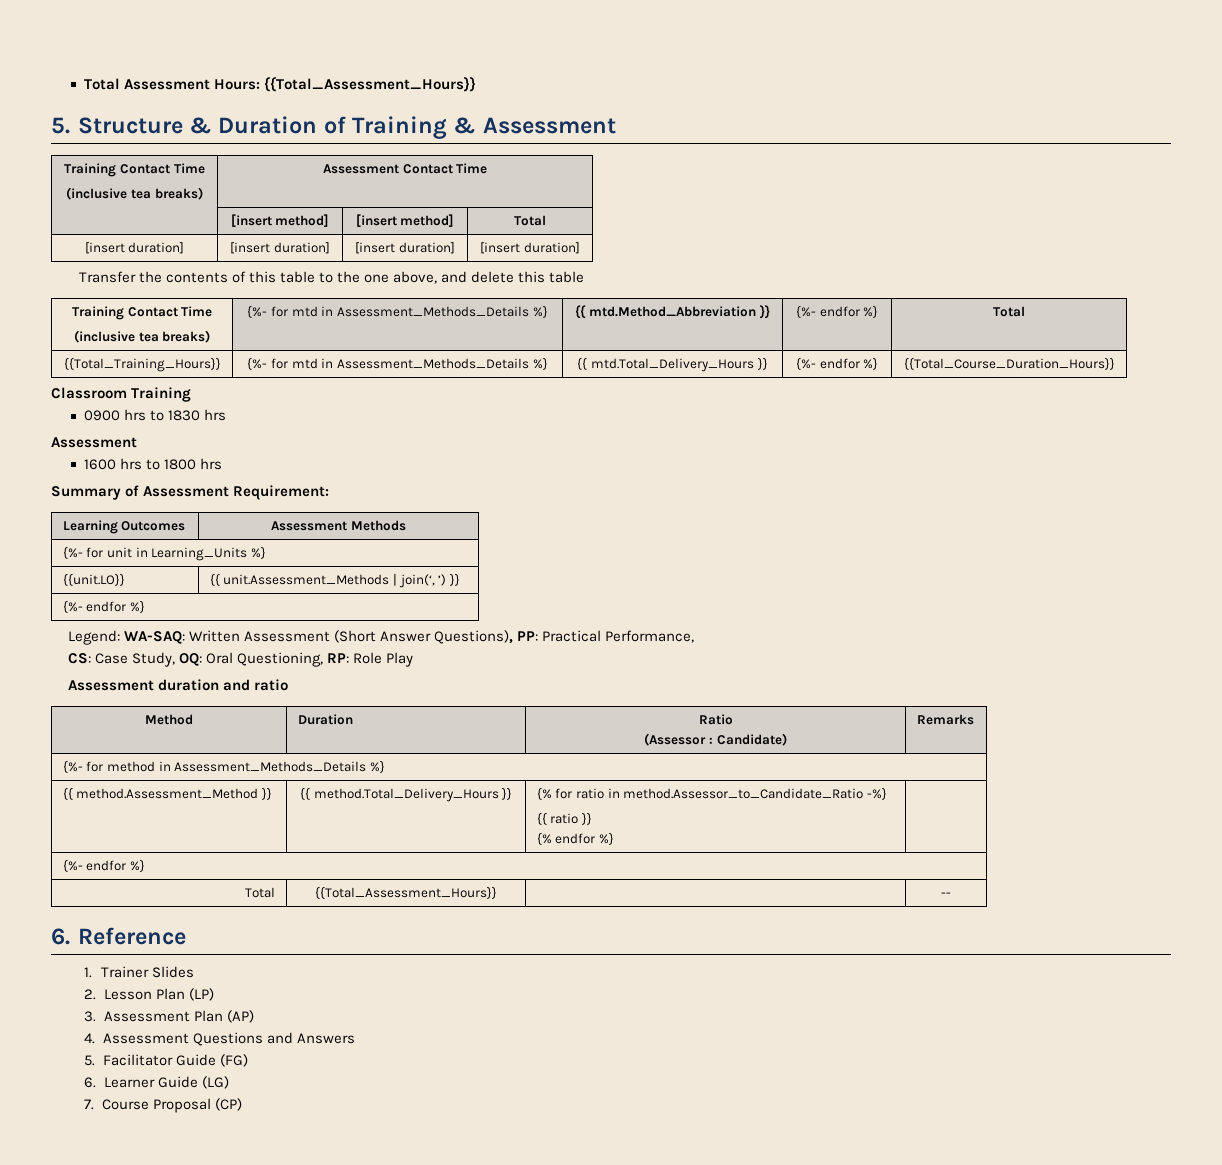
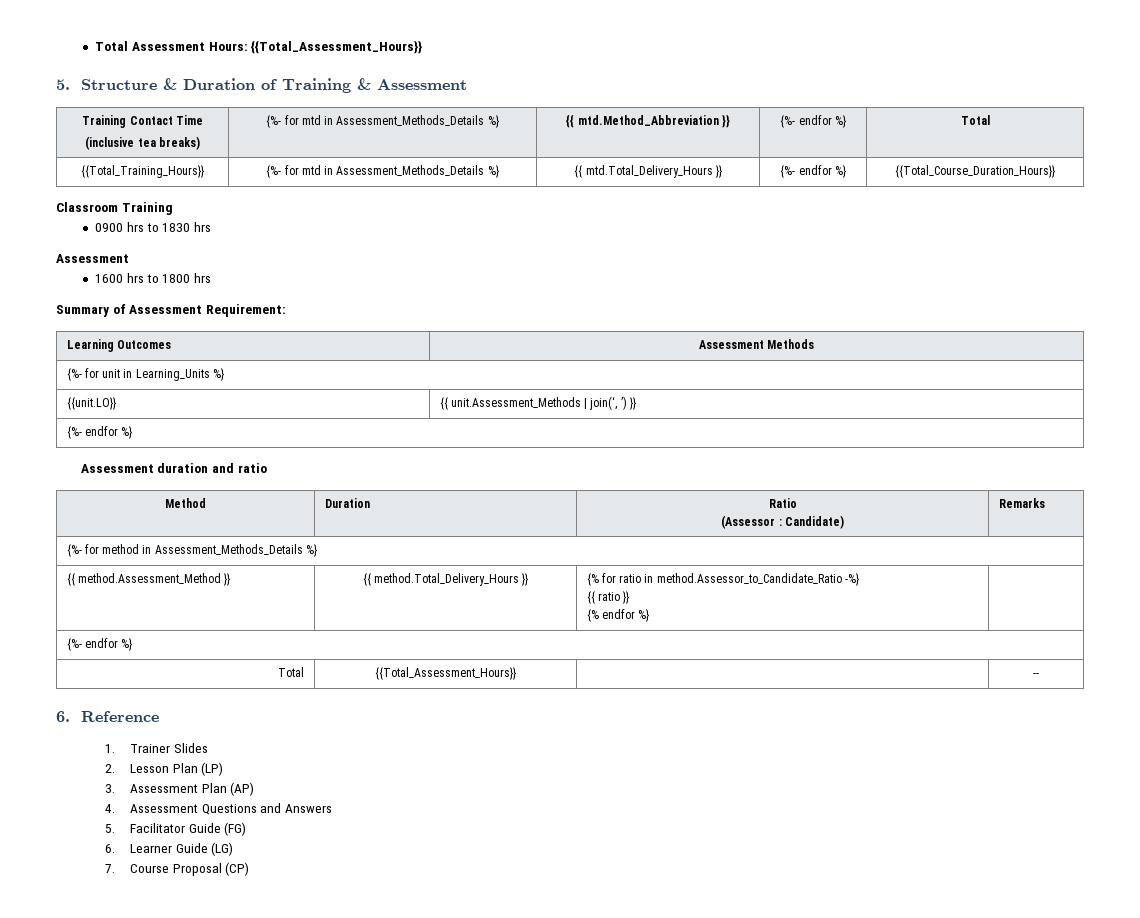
  5. Structure & Duration of Training & Assessment
- Training Contact Time
- (inclusive tea breaks) | Assessment Contact Time
- | [insert method] | [insert method] | Total
- [insert duration] | [insert duration] | [insert duration] | [insert duration]
- Transfer the contents of this table to the one above, and delete this table
- Legend: WA-SAQ: Written Assessment (Short Answer Questions), PP: Practical Performance,
- CS: Case Study, OQ: Oral Questioning, RP: Role Play

